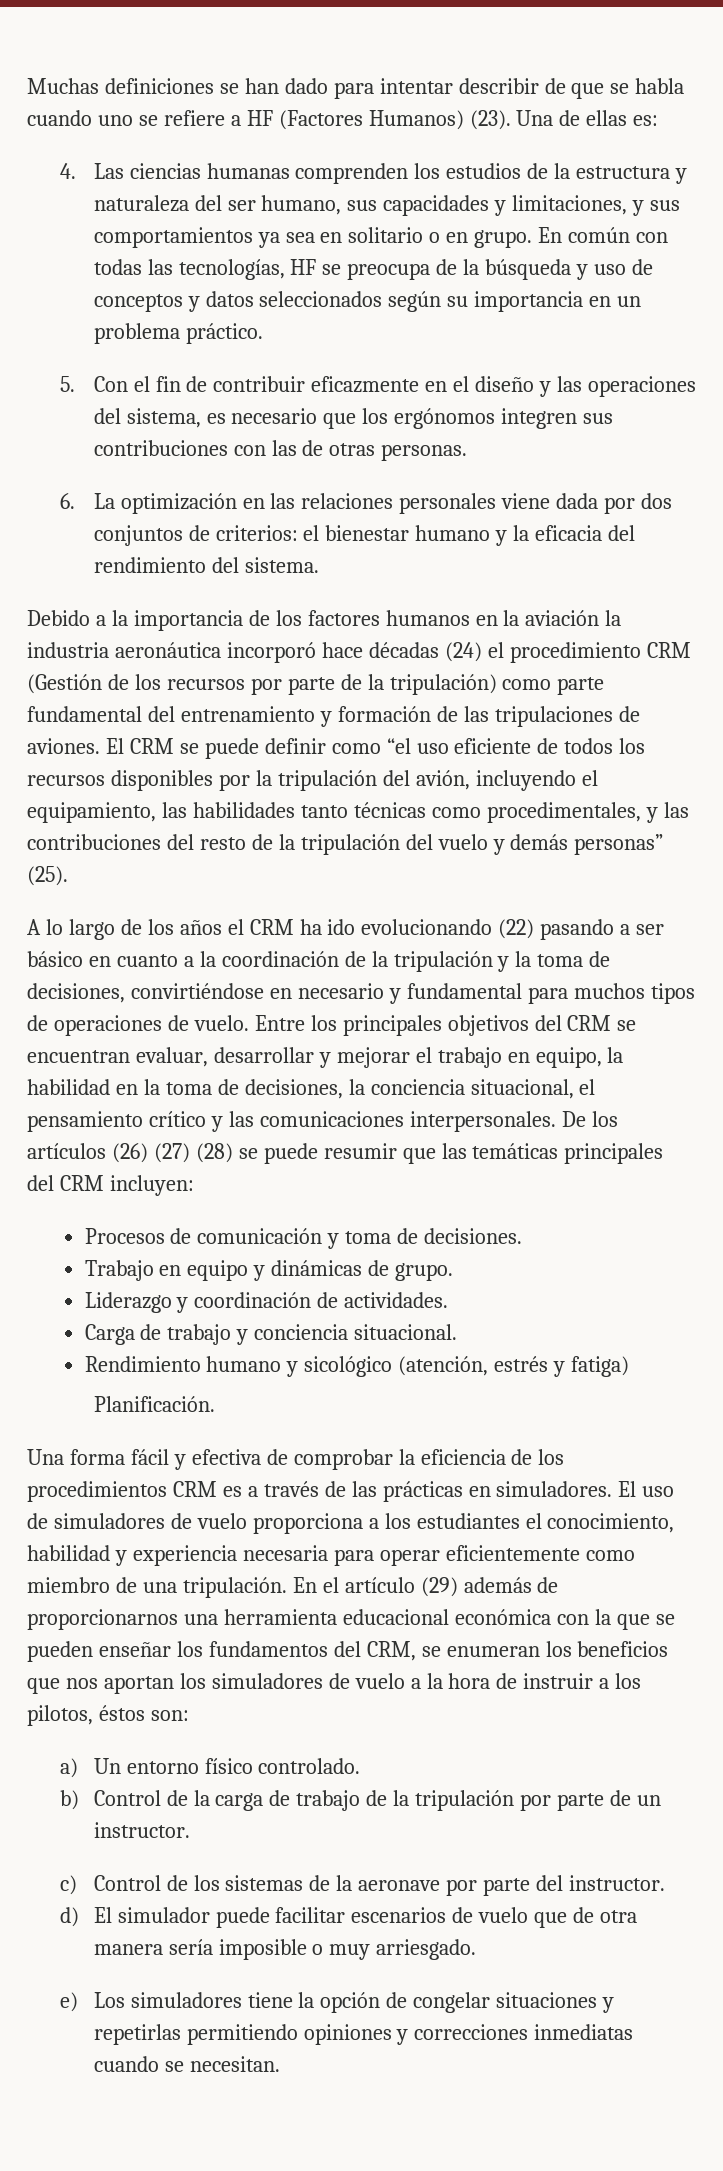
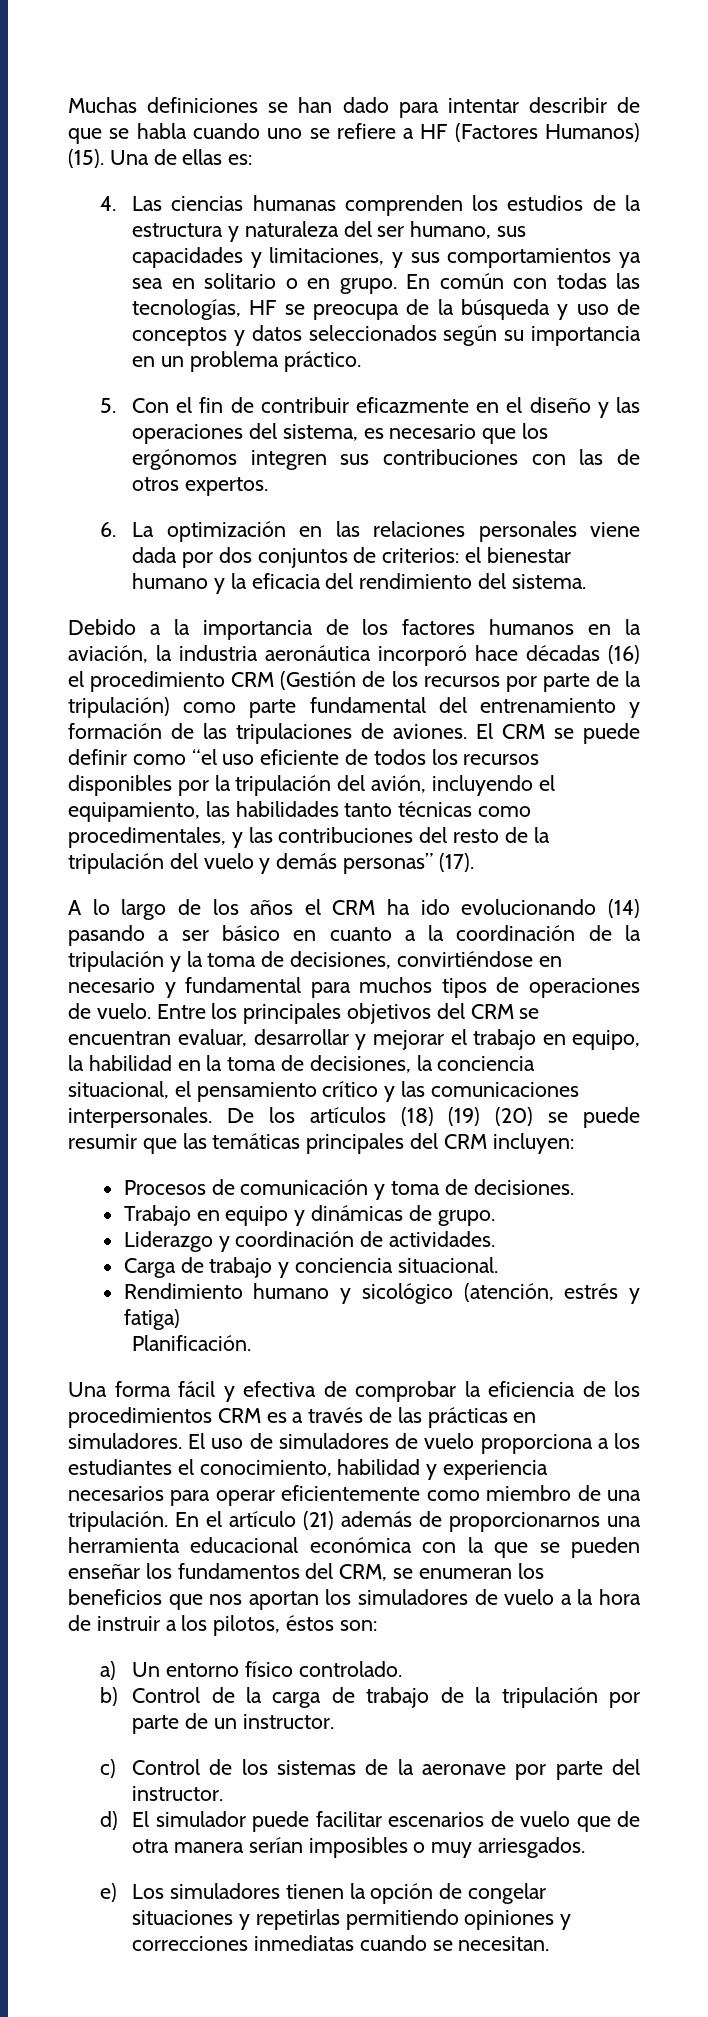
- Muchas definiciones se han dado para intentar describir de que se habla cuando uno se refiere a HF (Factores Humanos) (23).
+ Muchas definiciones se han dado para intentar describir de que se habla cuando uno se refiere a HF (Factores Humanos) (15).
- 5. Con el fin de contribuir eficazmente en el diseño y las operaciones del sistema, es necesario que los ergónomos integren sus contribuciones con las de otras personas.
+ 5. Con el fin de contribuir eficazmente en el diseño y las operaciones del sistema, es necesario que los ergónomos integren sus contribuciones con las de otros expertos.
- Debido a la importancia de los factores humanos en la aviación la industria aeronáutica incorporó hace décadas (24) el procedimiento CRM (Gestión de los recursos por parte de la tripulación) como parte fundamental del entrenamiento y formación de las tripulaciones de aviones.
+ Debido a la importancia de los factores humanos en la aviación, la industria aeronáutica incorporó hace décadas (16) el procedimiento CRM (Gestión de los recursos por parte de la tripulación) como parte fundamental del entrenamiento y formación de las tripulaciones de aviones.
- El CRM se puede definir como “el uso eficiente de todos los recursos disponibles por la tripulación del avión, incluyendo el equipamiento, las habilidades tanto técnicas como procedimentales, y las contribuciones del resto de la tripulación del vuelo y demás personas” (25).
+ El CRM se puede definir como “el uso eficiente de todos los recursos disponibles por la tripulación del avión, incluyendo el equipamiento, las habilidades tanto técnicas como procedimentales, y las contribuciones del resto de la tripulación del vuelo y demás personas” (17).
- A lo largo de los años el CRM ha ido evolucionando (22) pasando a ser básico en cuanto a la coordinación de la tripulación y la toma de decisiones, convirtiéndose en necesario y fundamental para muchos tipos de operaciones de vuelo.
+ A lo largo de los años el CRM ha ido evolucionando (14) pasando a ser básico en cuanto a la coordinación de la tripulación y la toma de decisiones, convirtiéndose en necesario y fundamental para muchos tipos de operaciones de vuelo.
- De los artículos (26) (27) (28) se puede resumir que las temáticas principales del CRM incluyen:
+ De los artículos (18) (19) (20) se puede resumir que las temáticas principales del CRM incluyen:
- El uso de simuladores de vuelo proporciona a los estudiantes el conocimiento, habilidad y experiencia necesaria para operar eficientemente como miembro de una tripulación.
+ El uso de simuladores de vuelo proporciona a los estudiantes el conocimiento, habilidad y experiencia necesarios para operar eficientemente como miembro de una tripulación.
- En el artículo (29) además de proporcionarnos una herramienta educacional económica con la que se pueden enseñar los fundamentos del CRM, se enumeran los beneficios que nos aportan los simuladores de vuelo a la hora de instruir a los pilotos, éstos son:
+ En el artículo (21) además de proporcionarnos una herramienta educacional económica con la que se pueden enseñar los fundamentos del CRM, se enumeran los beneficios que nos aportan los simuladores de vuelo a la hora de instruir a los pilotos, éstos son:
- d) El simulador puede facilitar escenarios de vuelo que de otra manera sería imposible o muy arriesgado.
+ d) El simulador puede facilitar escenarios de vuelo que de otra manera serían imposibles o muy arriesgados.
- e) Los simuladores tiene la opción de congelar situaciones y repetirlas permitiendo opiniones y correcciones inmediatas cuando se necesitan.
+ e) Los simuladores tienen la opción de congelar situaciones y repetirlas permitiendo opiniones y correcciones inmediatas cuando se necesitan.

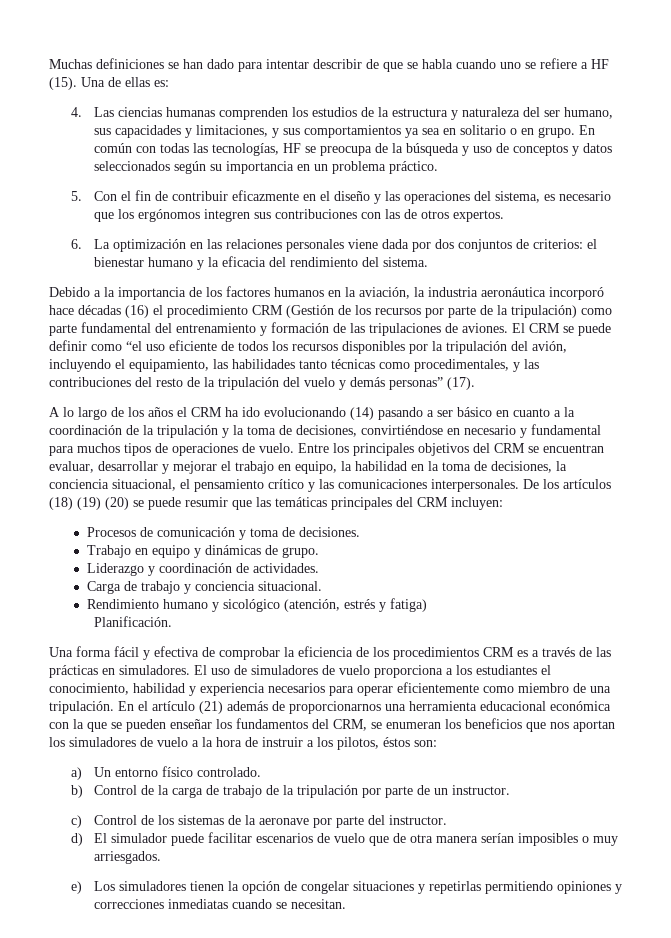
- Muchas definiciones se han dado para intentar describir de que se habla cuando uno se refiere a HF (Factores Humanos) (15).
+ Muchas definiciones se han dado para intentar describir de que se habla cuando uno se refiere a HF (15).

